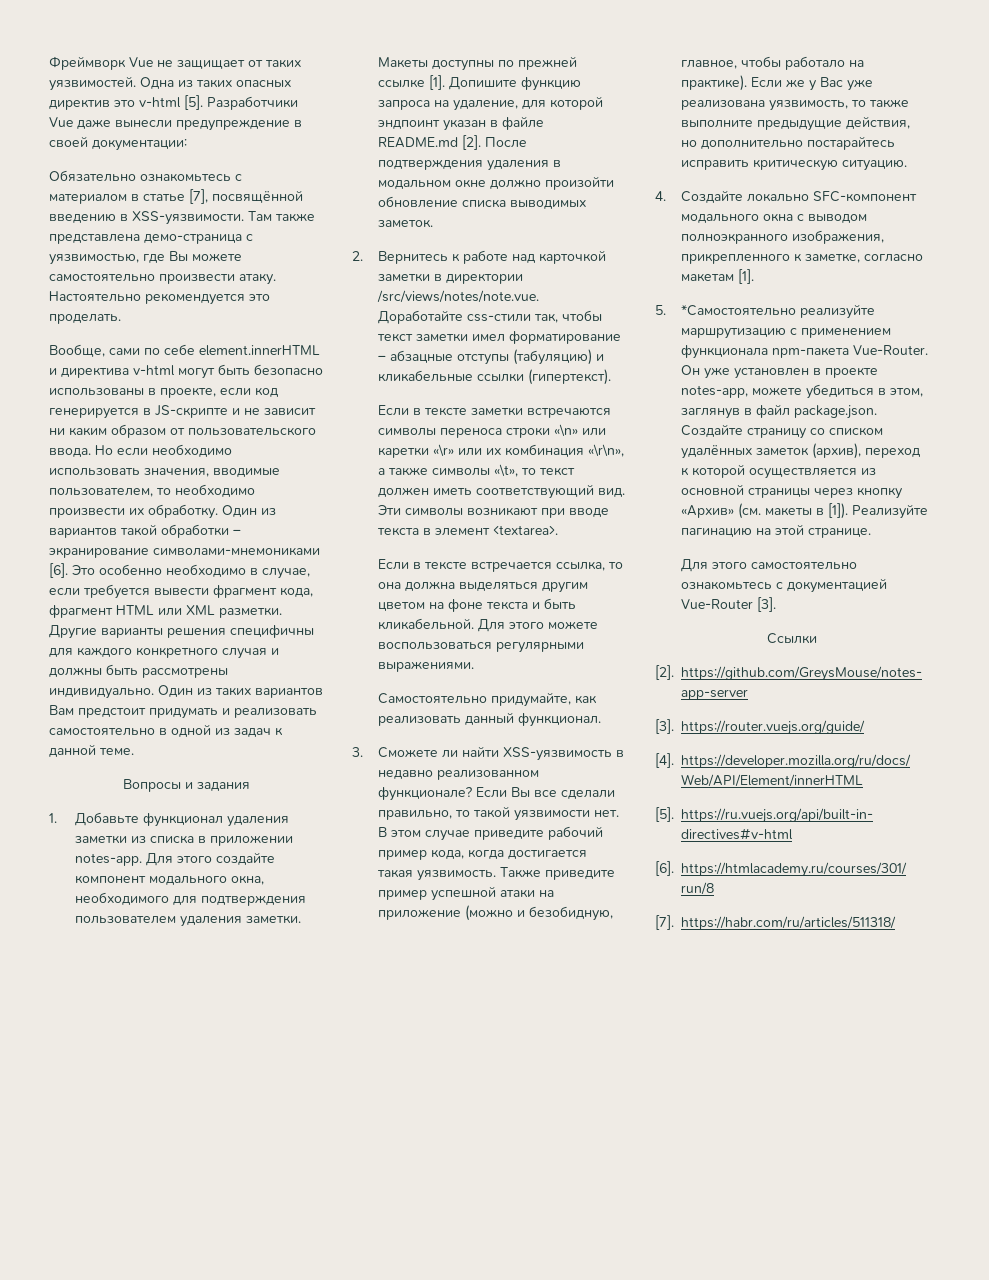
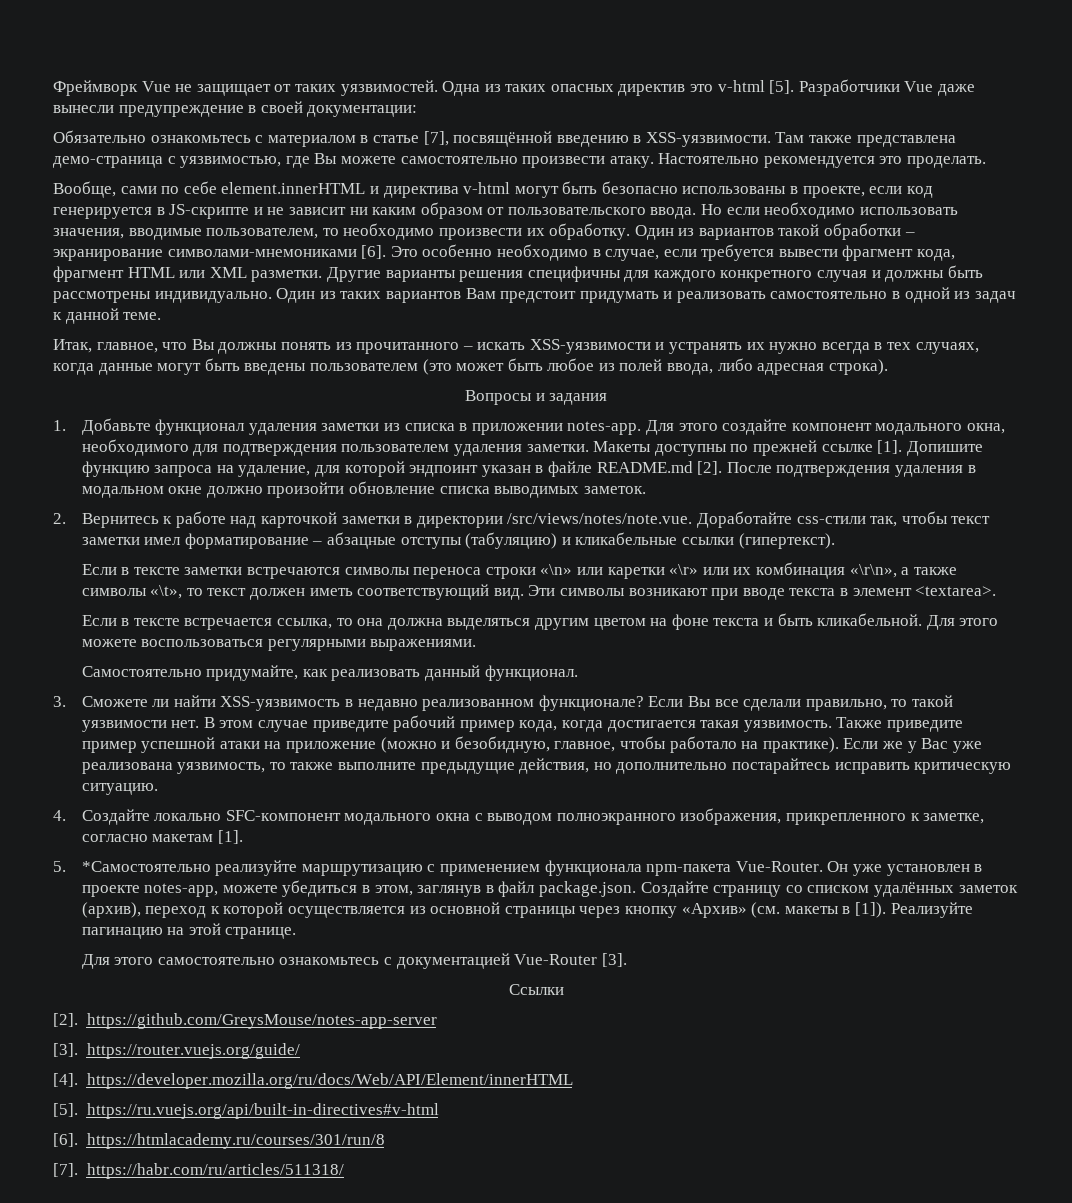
+ Итак, главное, что Вы должны понять из прочитанного – искать XSS-уязвимости и устранять их нужно всегда в тех случаях, когда данные могут быть введены пользователем (это может быть любое из полей ввода, либо адресная строка).

